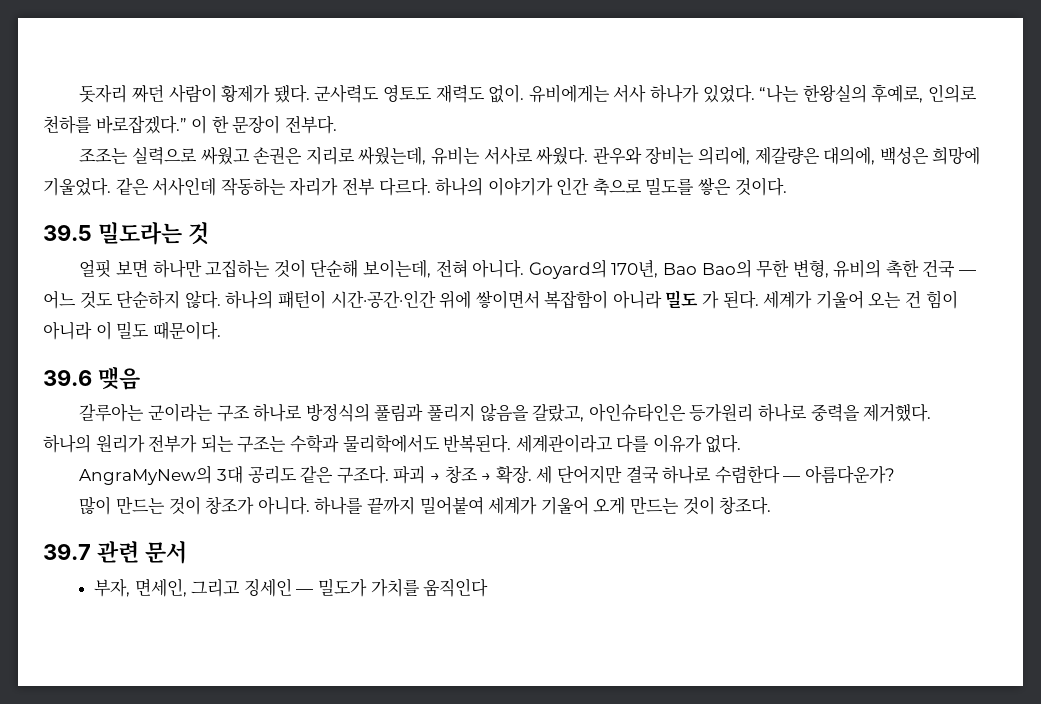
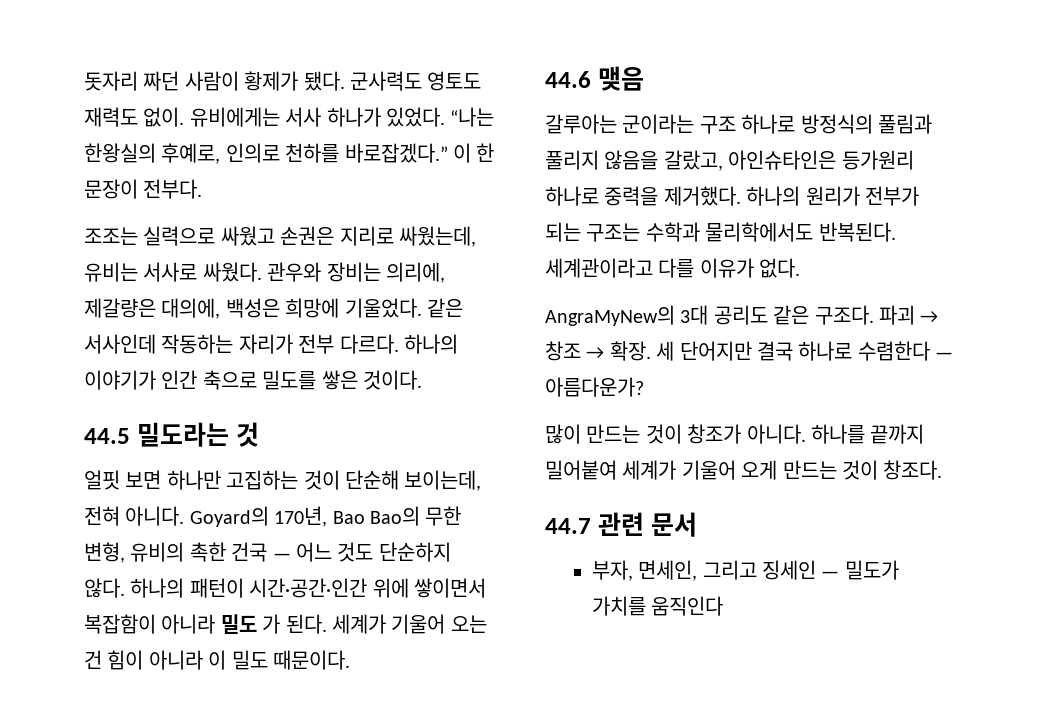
- 39.5 밀도라는 것
+ 44.5 밀도라는 것
- 39.6 맺음
+ 44.6 맺음
- 39.7 관련 문서
+ 44.7 관련 문서

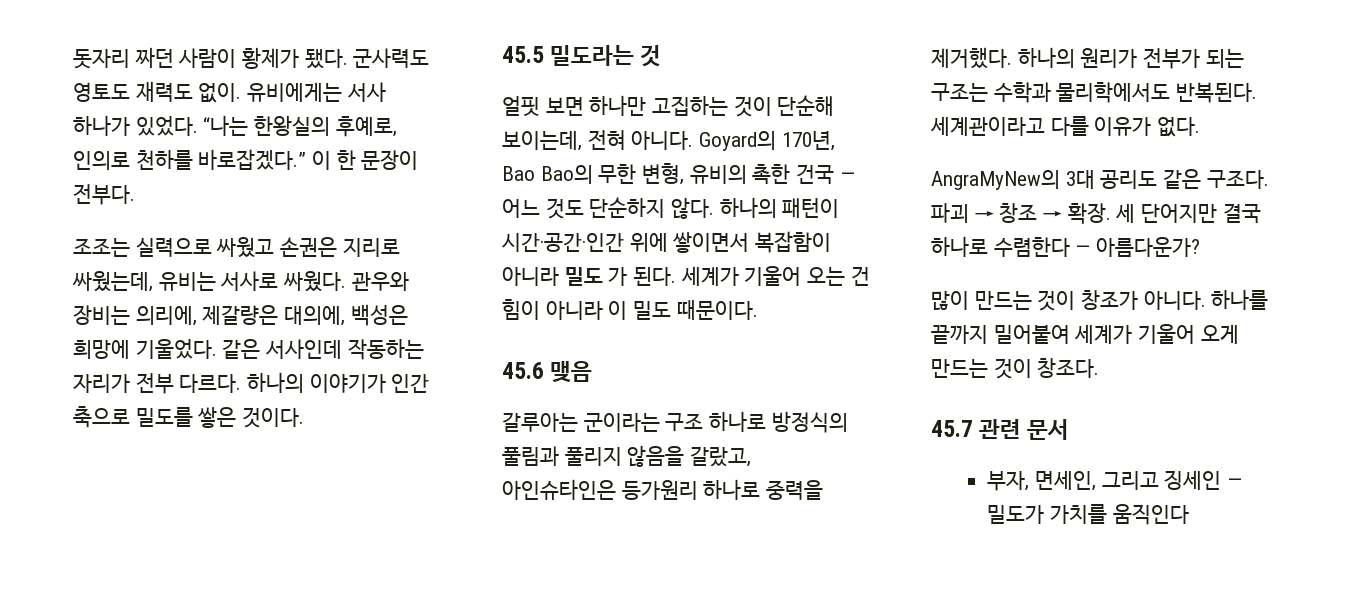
- 44.5 밀도라는 것
+ 45.5 밀도라는 것
- 44.6 맺음
+ 45.6 맺음
- 44.7 관련 문서
+ 45.7 관련 문서

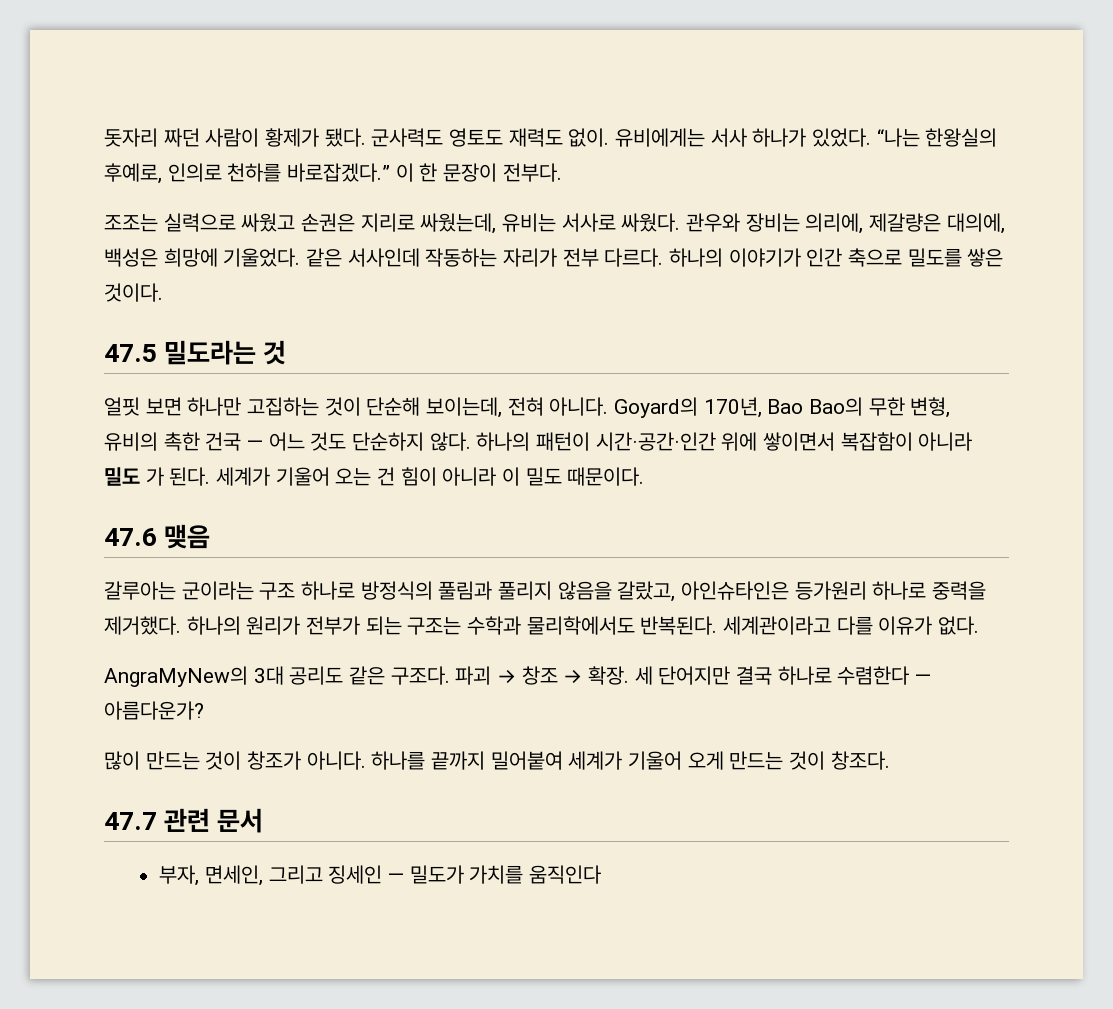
- 45.5 밀도라는 것
+ 47.5 밀도라는 것
- 45.6 맺음
+ 47.6 맺음
- 45.7 관련 문서
+ 47.7 관련 문서

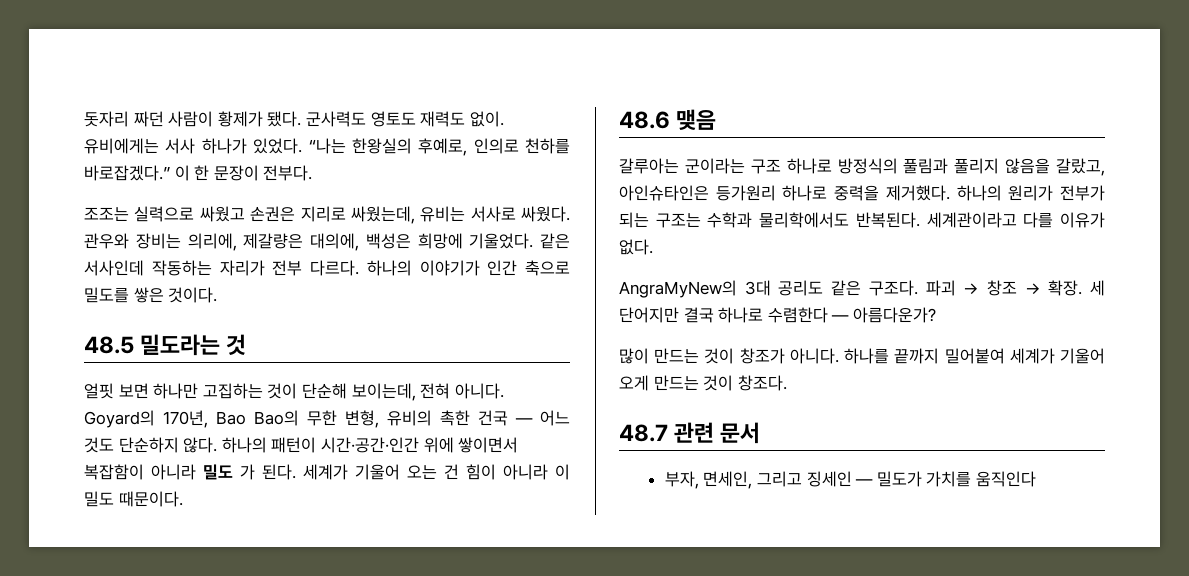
- 47.5 밀도라는 것
+ 48.5 밀도라는 것
- 47.6 맺음
+ 48.6 맺음
- 47.7 관련 문서
+ 48.7 관련 문서

